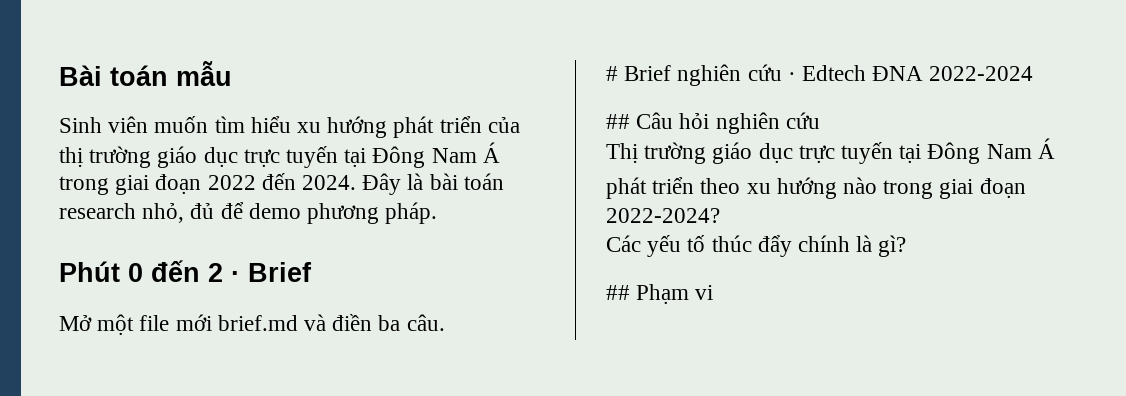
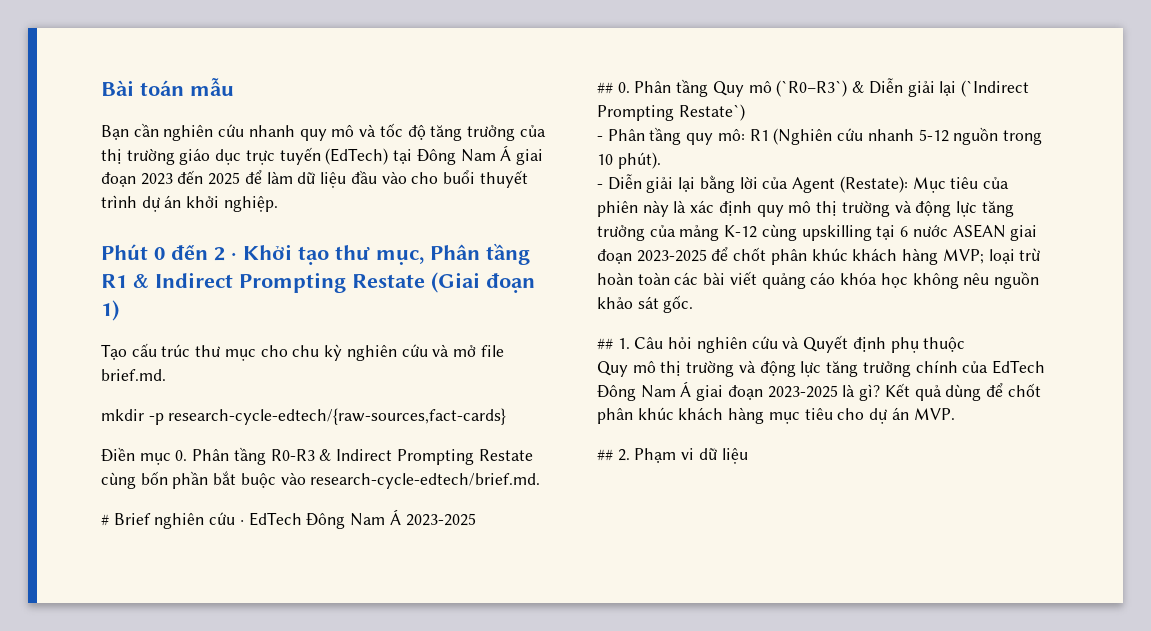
- Sinh viên muốn tìm hiểu xu hướng phát triển của thị trường giáo dục trực tuyến tại Đông Nam Á trong giai đoạn 2022 đến 2024. Đây là bài toán research nhỏ, đủ để demo phương pháp.
+ Bạn cần nghiên cứu nhanh quy mô và tốc độ tăng trưởng của thị trường giáo dục trực tuyến (EdTech) tại Đông Nam Á giai đoạn 2023 đến 2025 để làm dữ liệu đầu vào cho buổi thuyết trình dự án khởi nghiệp.
- Phút 0 đến 2 · Brief
- Mở một file mới brief.md và điền ba câu.
+ Phút 0 đến 2 · Khởi tạo thư mục, Phân tầng R1 & Indirect Prompting Restate (Giai đoạn 1)
+ Tạo cấu trúc thư mục cho chu kỳ nghiên cứu và mở file brief.md.
+ mkdir -p research-cycle-edtech/{raw-sources,fact-cards}
+ Điền mục 0. Phân tầng R0-R3 & Indirect Prompting Restate cùng bốn phần bắt buộc vào research-cycle-edtech/brief.md.
- # Brief nghiên cứu · Edtech ĐNA 2022-2024
- ## Câu hỏi nghiên cứu
- Thị trường giáo dục trực tuyến tại Đông Nam Á
- phát triển theo xu hướng nào trong giai đoạn 2022-2024?
- Các yếu tố thúc đẩy chính là gì?
- ## Phạm vi
+ # Brief nghiên cứu · EdTech Đông Nam Á 2023-2025
+ ## 0. Phân tầng Quy mô (`R0–R3`) & Diễn giải lại (`Indirect Prompting Restate`)
+ - Phân tầng quy mô: R1 (Nghiên cứu nhanh 5-12 nguồn trong 10 phút).
+ - Diễn giải lại bằng lời của Agent (Restate): Mục tiêu của phiên này là xác định quy mô thị trường và động lực tăng trưởng của mảng K-12 cùng upskilling tại 6 nước ASEAN giai đoạn 2023-2025 để chốt phân khúc khách hàng MVP; loại trừ hoàn toàn các bài viết quảng cáo khóa học không nêu nguồn khảo sát gốc.
+ ## 1. Câu hỏi nghiên cứu và Quyết định phụ thuộc
+ Quy mô thị trường và động lực tăng trưởng chính của EdTech Đông Nam Á giai đoạn 2023-2025 là gì? Kết quả dùng để chốt phân khúc khách hàng mục tiêu cho dự án MVP.
+ ## 2. Phạm vi dữ liệu

